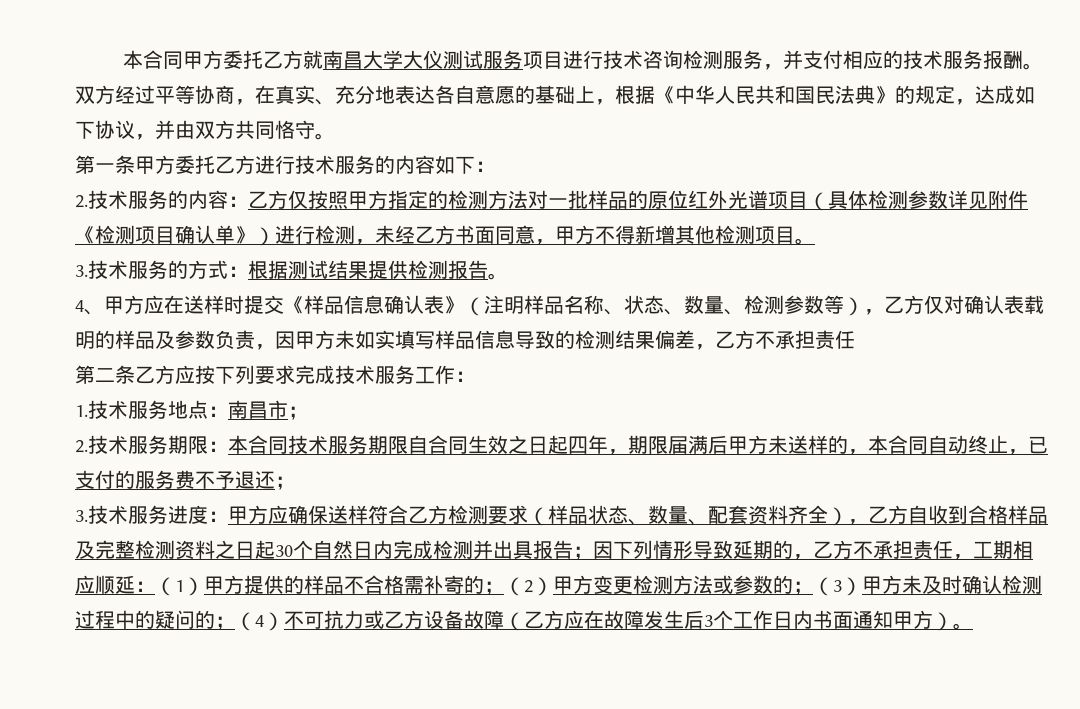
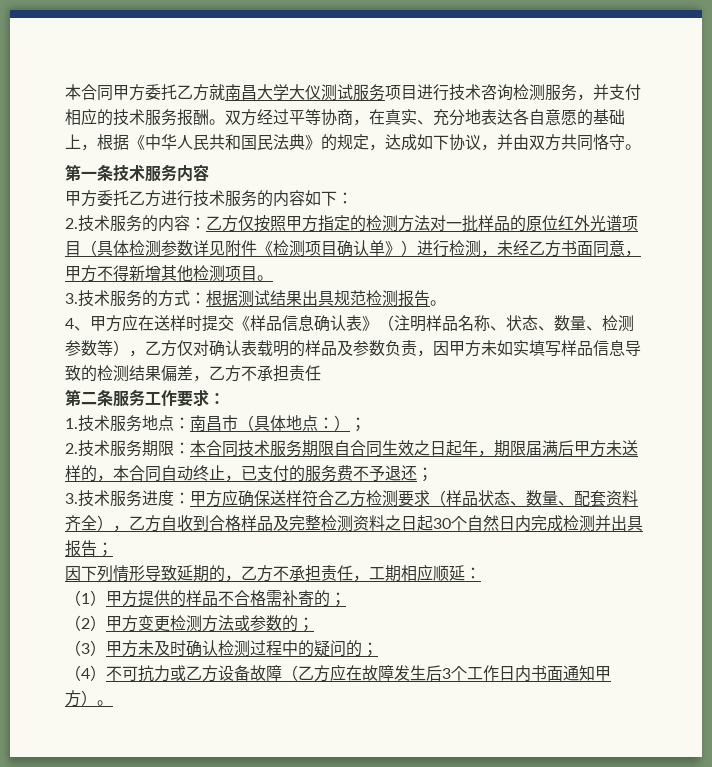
- 第一条甲方委托乙方进行技术服务的内容如下：
+ 第一条技术服务内容
+ 甲方委托乙方进行技术服务的内容如下：
- 3.技术服务的方式：根据测试结果提供检测报告。
+ 3.技术服务的方式：根据测试结果出具规范检测报告。
- 第二条乙方应按下列要求完成技术服务工作：
+ 第二条服务工作要求：
- 1.技术服务地点：南昌市；
+ 1.技术服务地点：南昌市（具体地点：）；
- 2.技术服务期限：本合同技术服务期限自合同生效之日起四年，期限届满后甲方未送样的，本合同自动终止，已支付的服务费不予退还；
+ 2.技术服务期限：本合同技术服务期限自合同生效之日起年，期限届满后甲方未送样的，本合同自动终止，已支付的服务费不予退还；
- 甲方应确保送样符合乙方检测要求（样品状态、数量、配套资料齐全），乙方自收到合格样品及完整检测资料之日起30个自然日内完成检测并出具报告；因下列情形导致延期的，乙方不承担责任，工期相应顺延：（1）甲方提供的样品不合格需补寄的；（2）甲方变更检测方法或参数的；（3）甲方未及时确认检测过程中的疑问的；（4）不可抗力或乙方设备故障（乙方应在故障发生后3个工作日内书面通知甲方）。
+ 甲方应确保送样符合乙方检测要求（样品状态、数量、配套资料齐全），乙方自收到合格样品及完整检测资料之日起30个自然日内完成检测并出具报告；
+ 因下列情形导致延期的，乙方不承担责任，工期相应顺延：
+ （1）甲方提供的样品不合格需补寄的；
+ （2）甲方变更检测方法或参数的；
+ （3）甲方未及时确认检测过程中的疑问的；
+ （4）不可抗力或乙方设备故障（乙方应在故障发生后3个工作日内书面通知甲方）。

